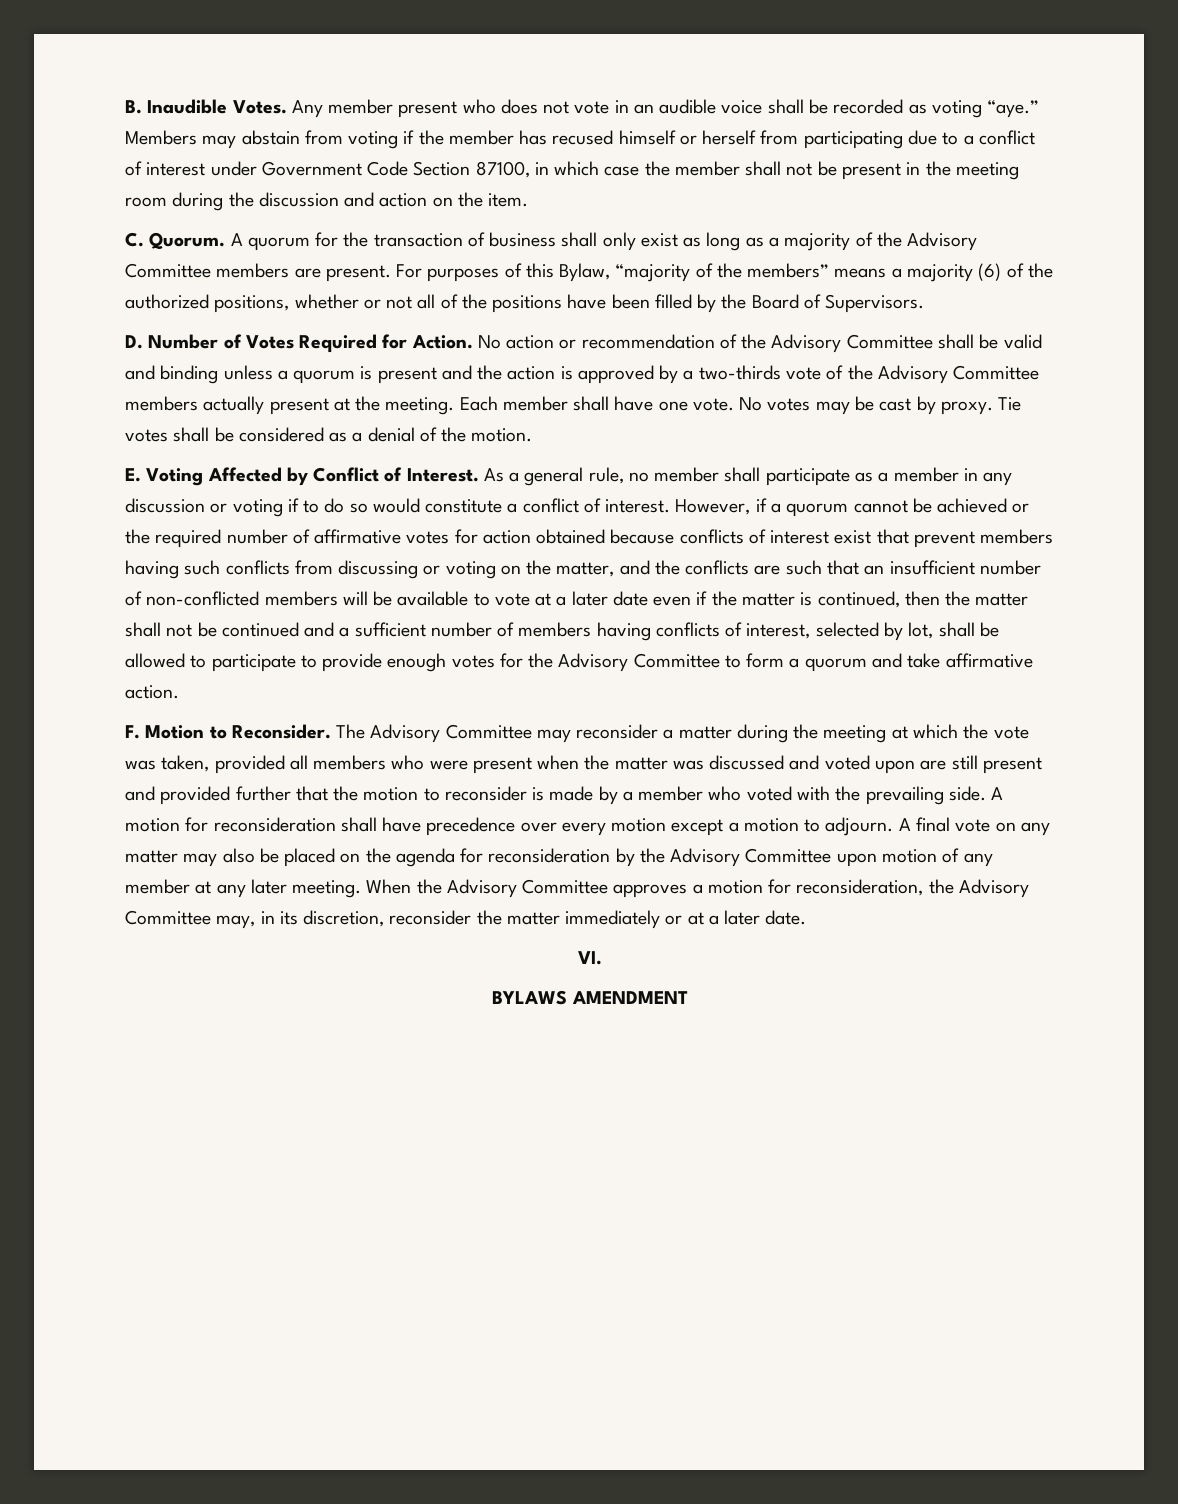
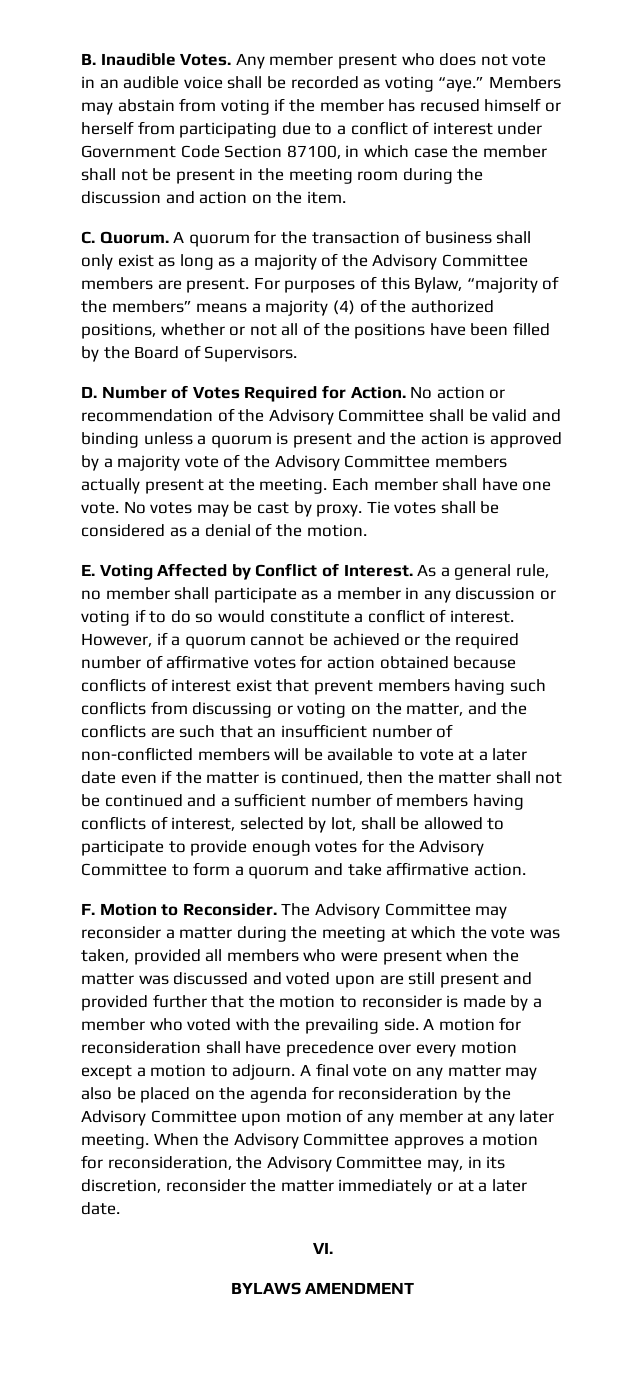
- For purposes of this Bylaw, “majority of the members” means a majority (6) of the authorized positions, whether or not all of the positions have been filled by the Board of Supervisors.
+ For purposes of this Bylaw, “majority of the members” means a majority (4) of the authorized positions, whether or not all of the positions have been filled by the Board of Supervisors.
- No action or recommendation of the Advisory Committee shall be valid and binding unless a quorum is present and the action is approved by a two-thirds vote of the Advisory Committee members actually present at the meeting.
+ No action or recommendation of the Advisory Committee shall be valid and binding unless a quorum is present and the action is approved by a majority vote of the Advisory Committee members actually present at the meeting.

